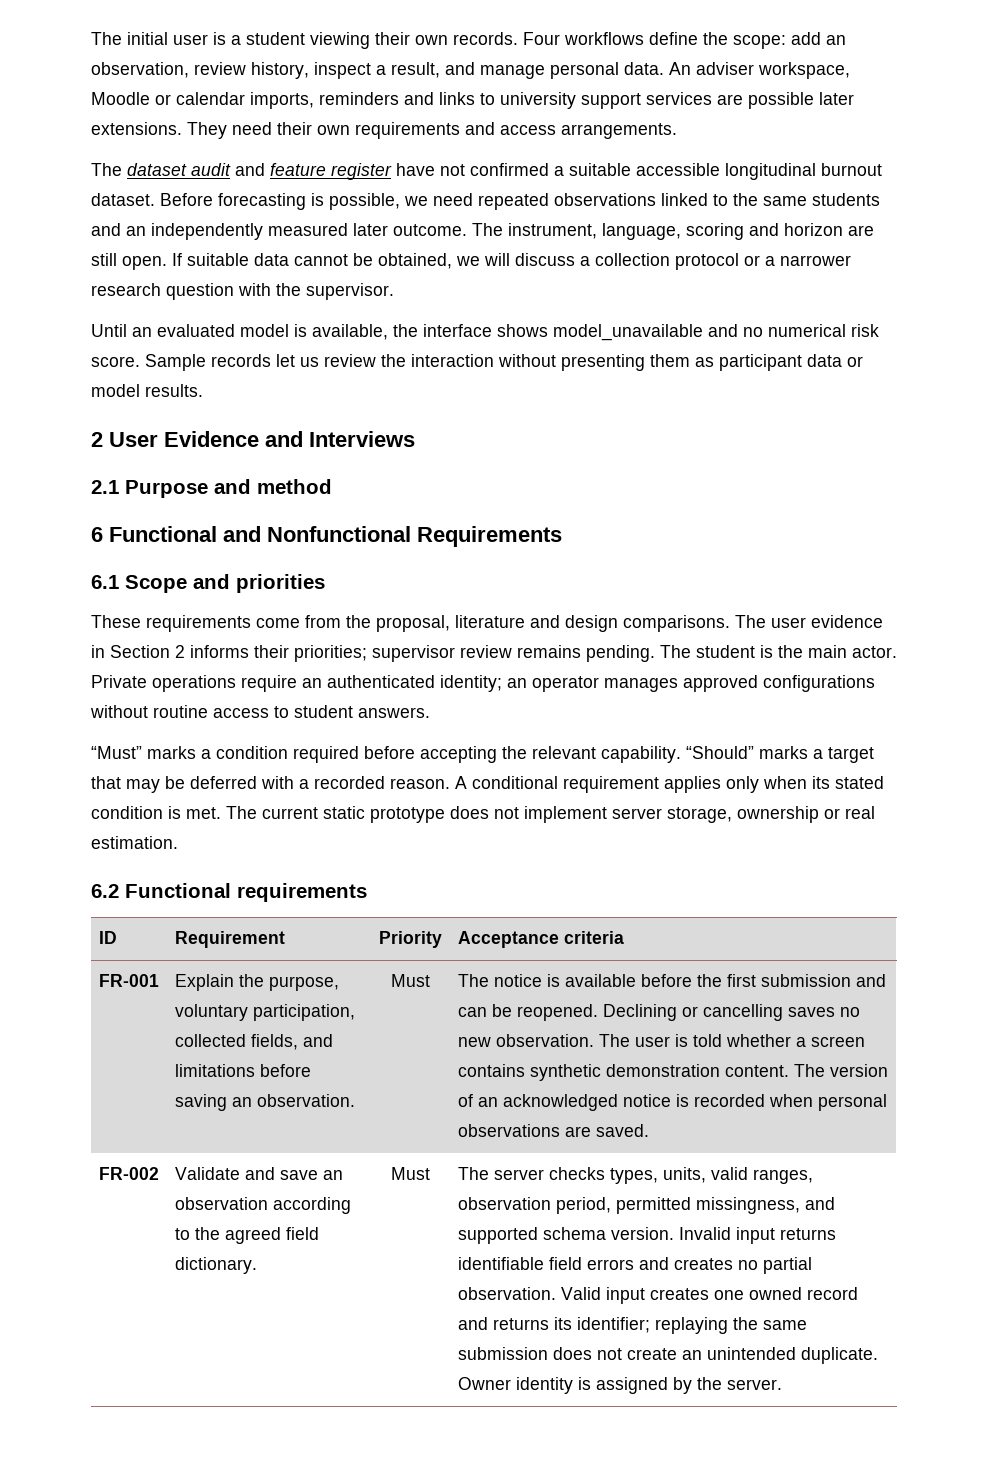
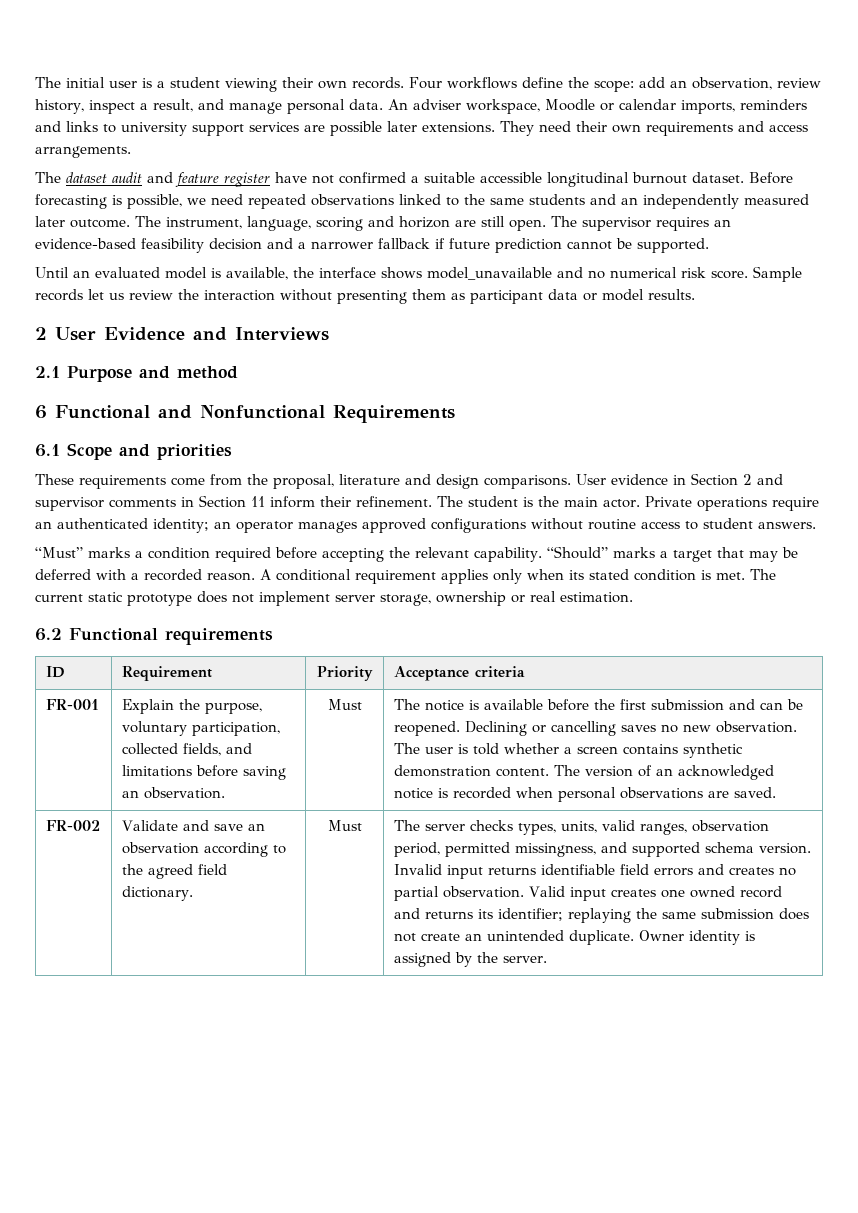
- If suitable data cannot be obtained, we will discuss a collection protocol or a narrower research question with the supervisor.
+ The supervisor requires an evidence-based feasibility decision and a narrower fallback if future prediction cannot be supported.
- The user evidence in Section 2 informs their priorities; supervisor review remains pending.
+ User evidence in Section 2 and supervisor comments in Section 11 inform their refinement.

